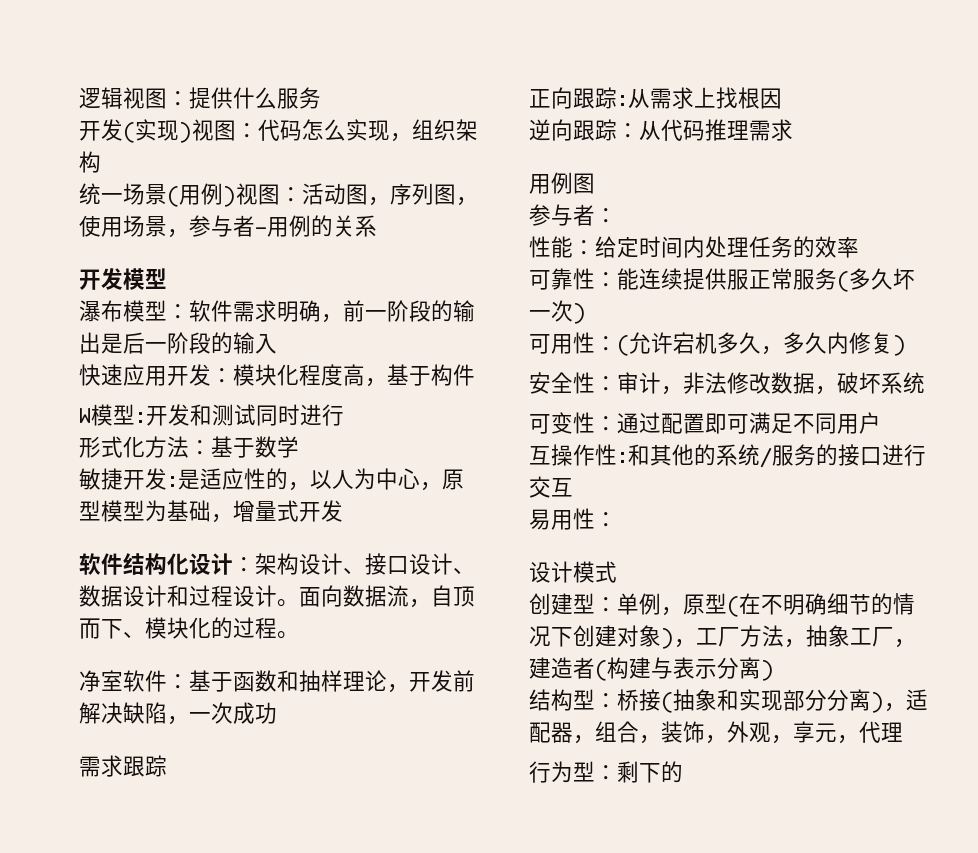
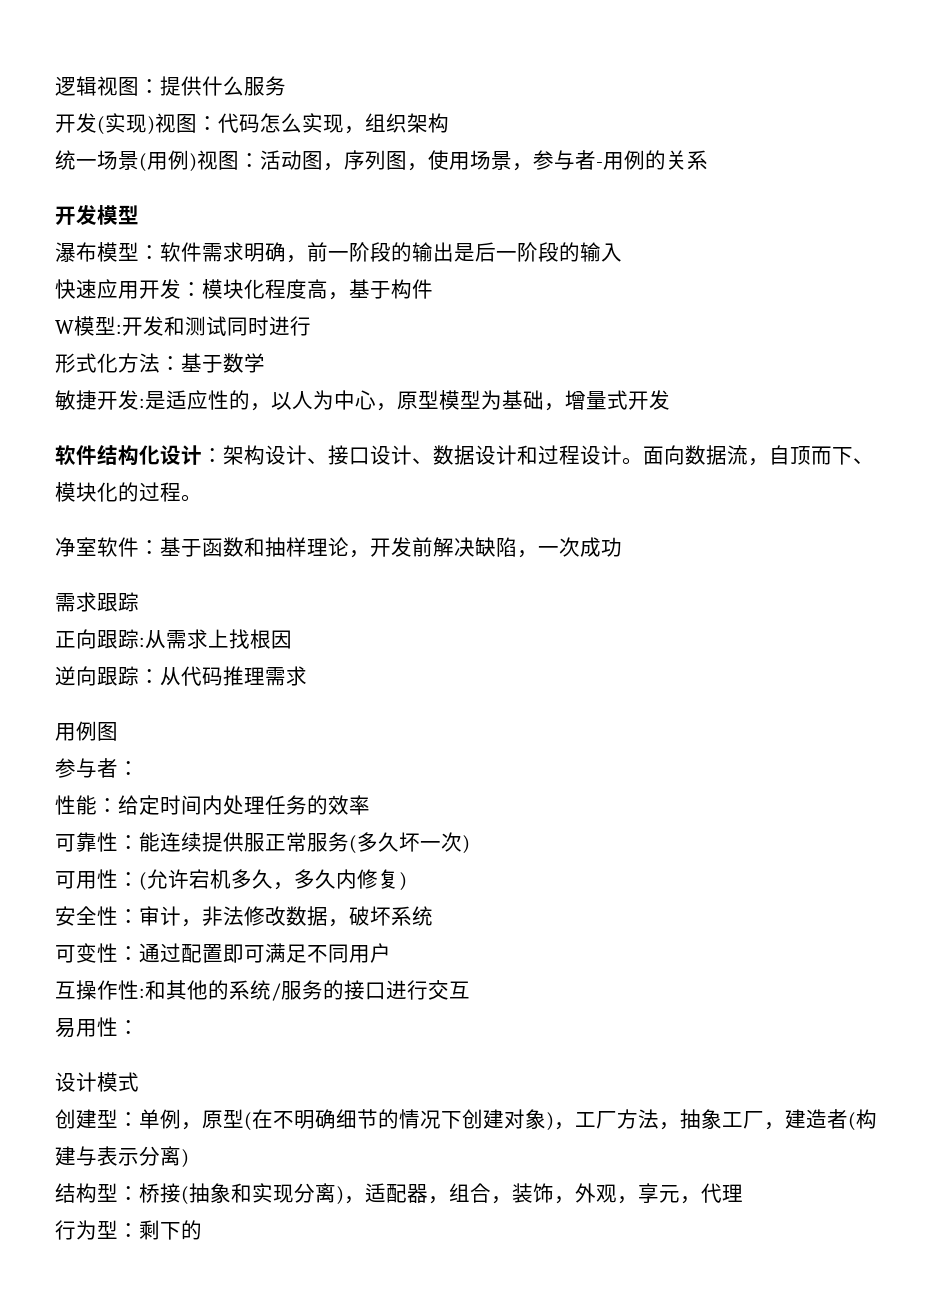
- 结构型：桥接(抽象和实现部分分离)，适配器，组合，装饰，外观，享元，代理
+ 结构型：桥接(抽象和实现分离)，适配器，组合，装饰，外观，享元，代理

